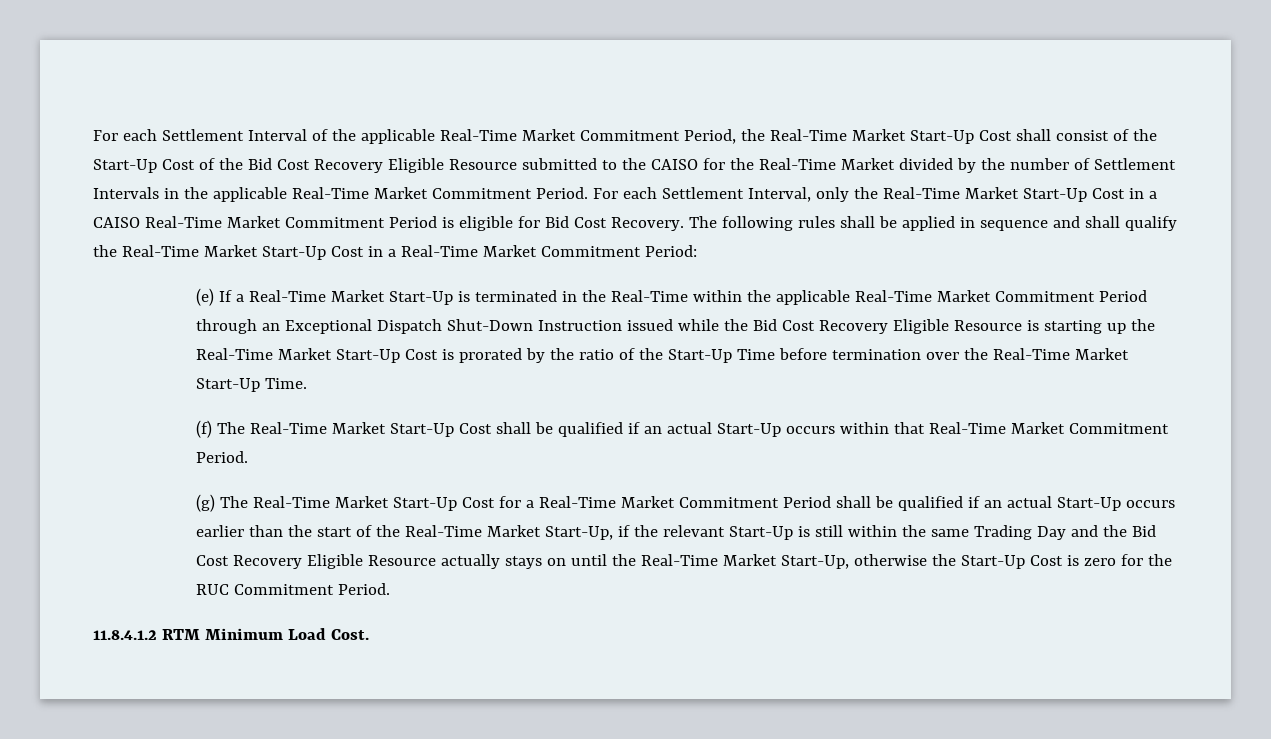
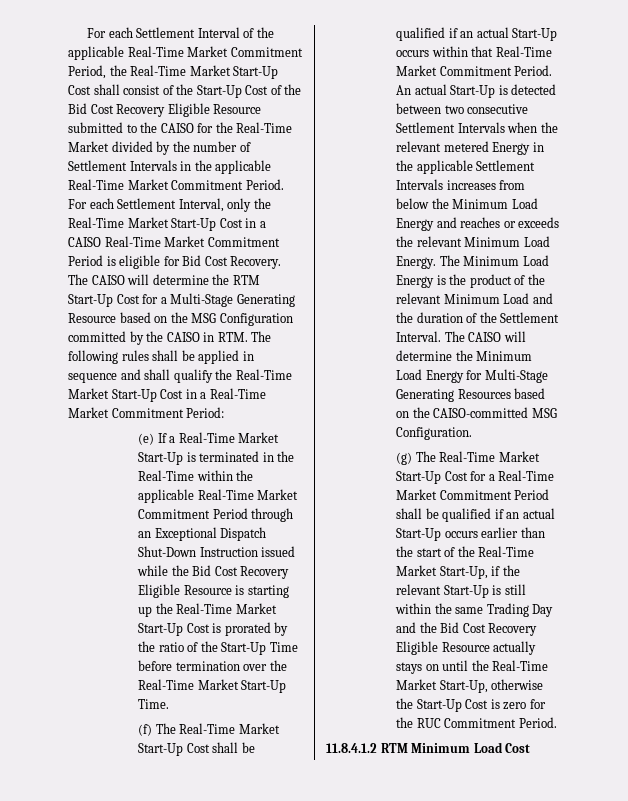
- The following rules shall be applied in sequence and shall qualify the Real-Time Market Start-Up Cost in a Real-Time Market Commitment Period:
+ The CAISO will determine the RTM Start-Up Cost for a Multi-Stage Generating Resource based on the MSG Configuration committed by the CAISO in RTM. The following rules shall be applied in sequence and shall qualify the Real-Time Market Start-Up Cost in a Real-Time Market Commitment Period:
+ An actual Start-Up is detected between two consecutive Settlement Intervals when the relevant metered Energy in the applicable Settlement Intervals increases from below the Minimum Load Energy and reaches or exceeds the relevant Minimum Load Energy. The Minimum Load Energy is the product of the relevant Minimum Load and the duration of the Settlement Interval. The CAISO will determine the Minimum Load Energy for Multi-Stage Generating Resources based on the CAISO-committed MSG Configuration.
- 11.8.4.1.2 RTM Minimum Load Cost.
+ 11.8.4.1.2 RTM Minimum Load Cost

